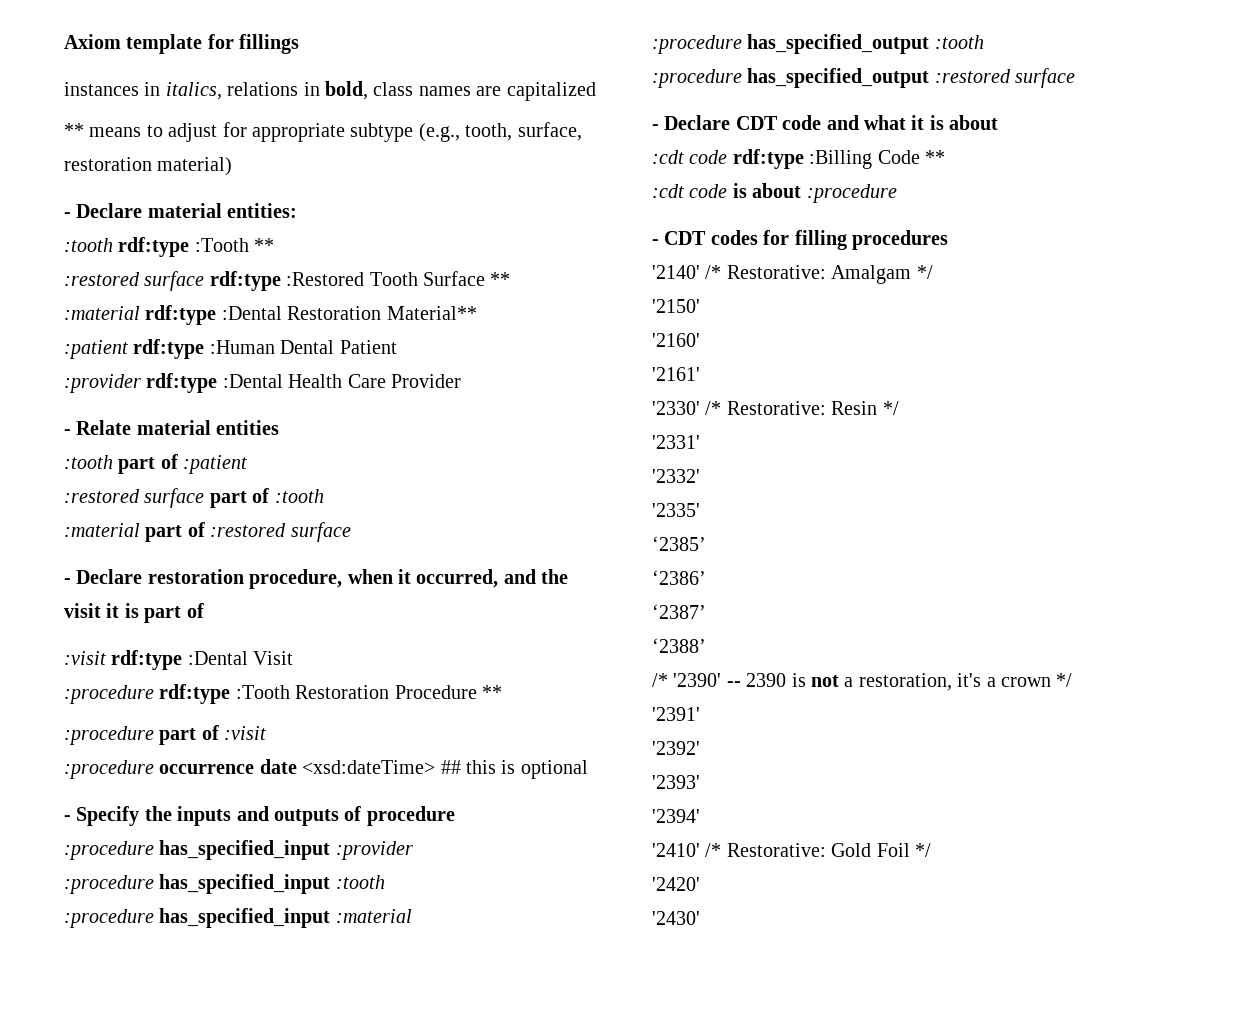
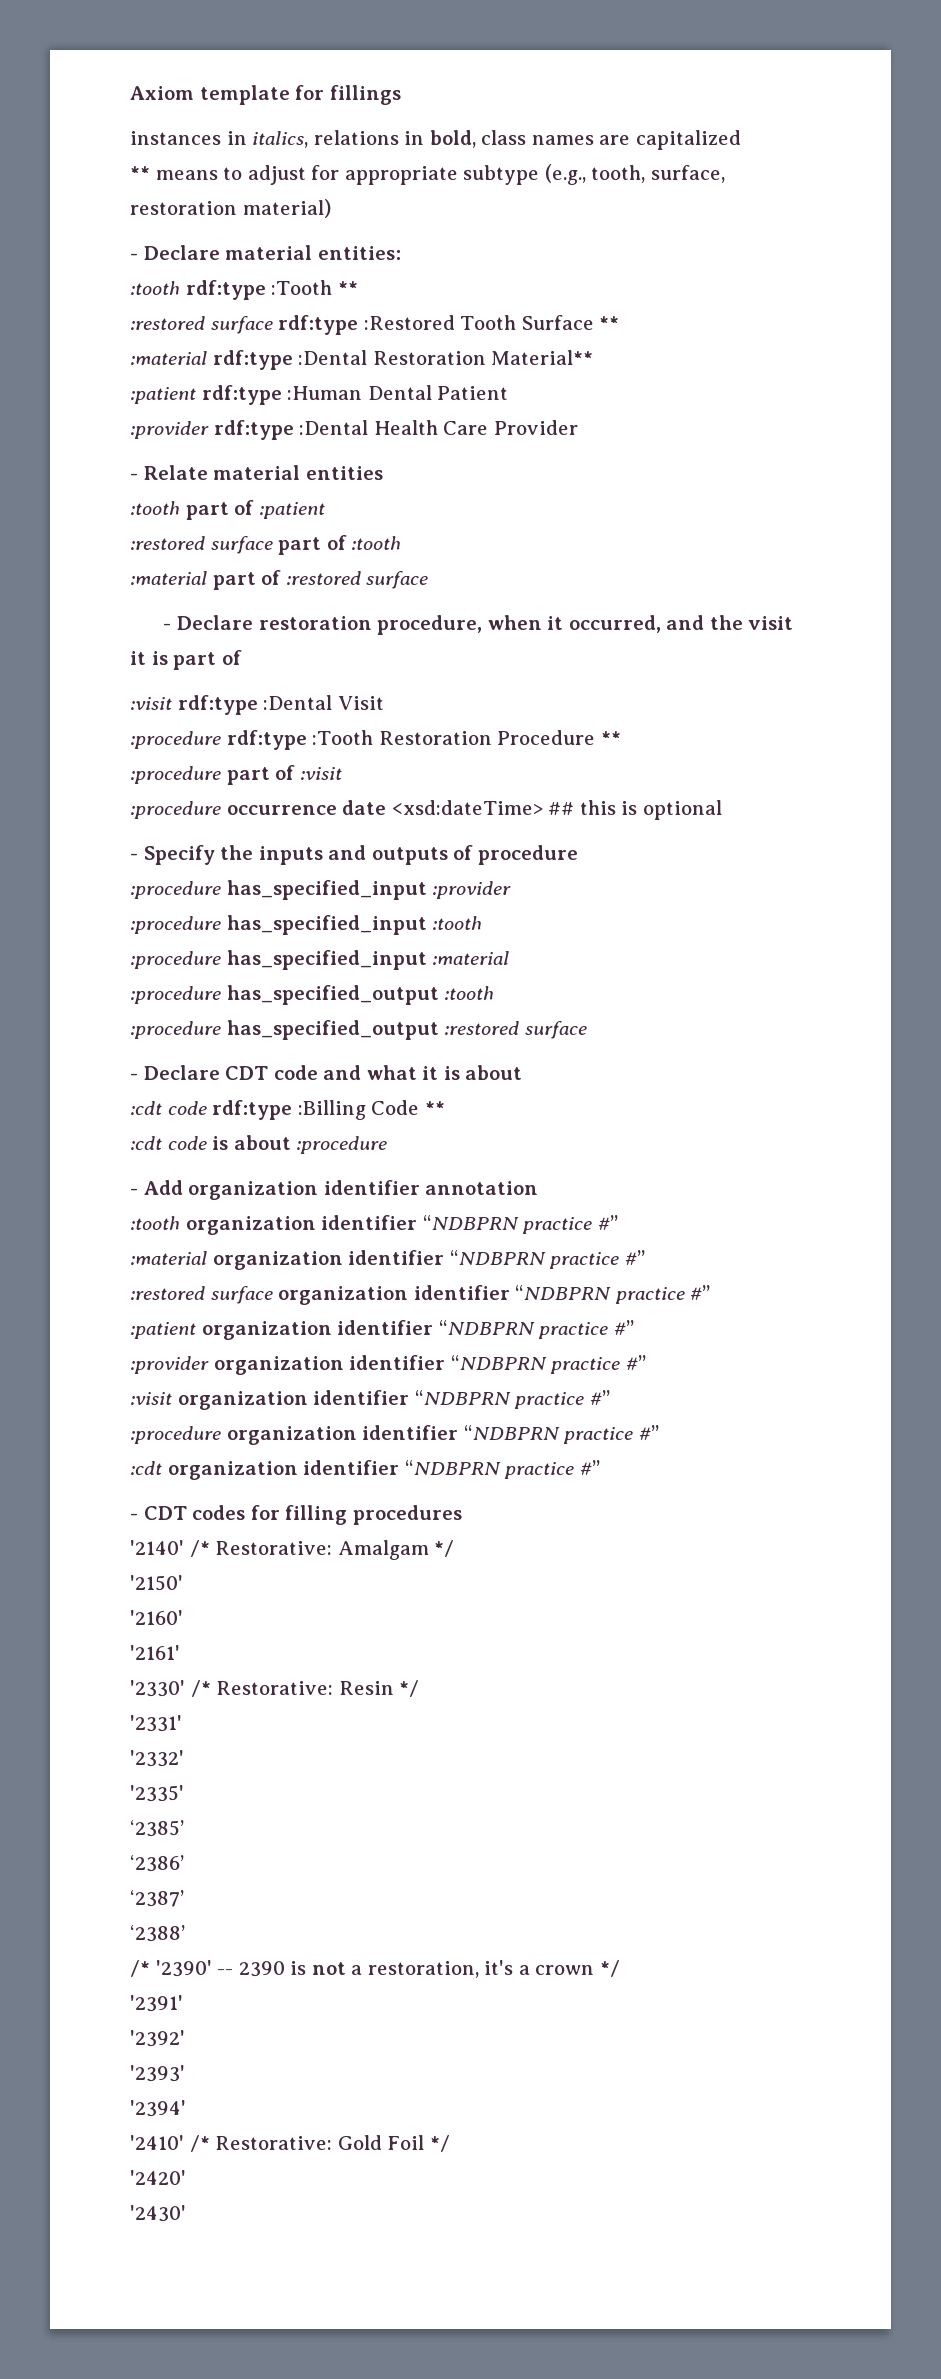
+ - Add organization identifier annotation
+ :tooth organization identifier “NDBPRN practice #”
+ :material organization identifier “NDBPRN practice #”
+ :restored surface organization identifier “NDBPRN practice #”
+ :patient organization identifier “NDBPRN practice #”
+ :provider organization identifier “NDBPRN practice #”
+ :visit organization identifier “NDBPRN practice #”
+ :procedure organization identifier “NDBPRN practice #”
+ :cdt organization identifier “NDBPRN practice #”

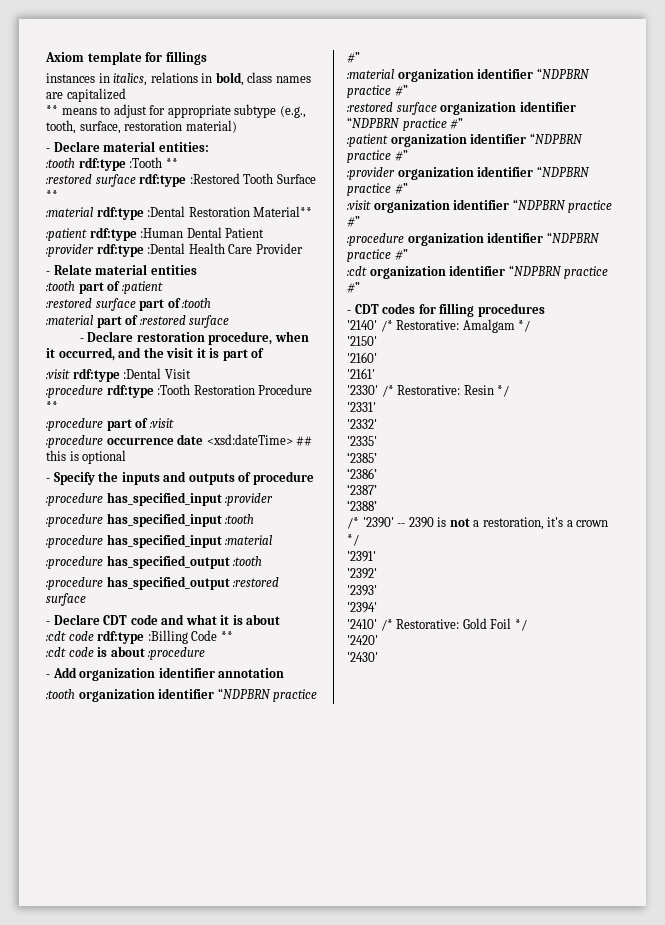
- :tooth organization identifier “NDBPRN practice #”
+ :tooth organization identifier “NDPBRN practice #”
- :material organization identifier “NDBPRN practice #”
+ :material organization identifier “NDPBRN practice #”
- :restored surface organization identifier “NDBPRN practice #”
+ :restored surface organization identifier “NDPBRN practice #”
- :patient organization identifier “NDBPRN practice #”
+ :patient organization identifier “NDPBRN practice #”
- :provider organization identifier “NDBPRN practice #”
+ :provider organization identifier “NDPBRN practice #”
- :visit organization identifier “NDBPRN practice #”
+ :visit organization identifier “NDPBRN practice #”
- :procedure organization identifier “NDBPRN practice #”
+ :procedure organization identifier “NDPBRN practice #”
- :cdt organization identifier “NDBPRN practice #”
+ :cdt organization identifier “NDPBRN practice #”

